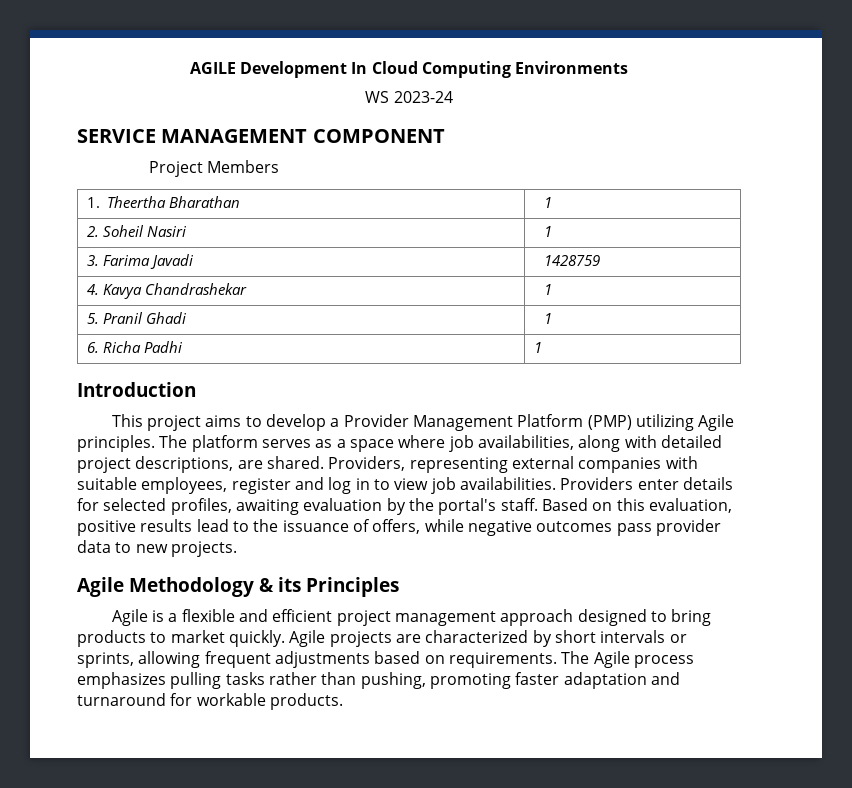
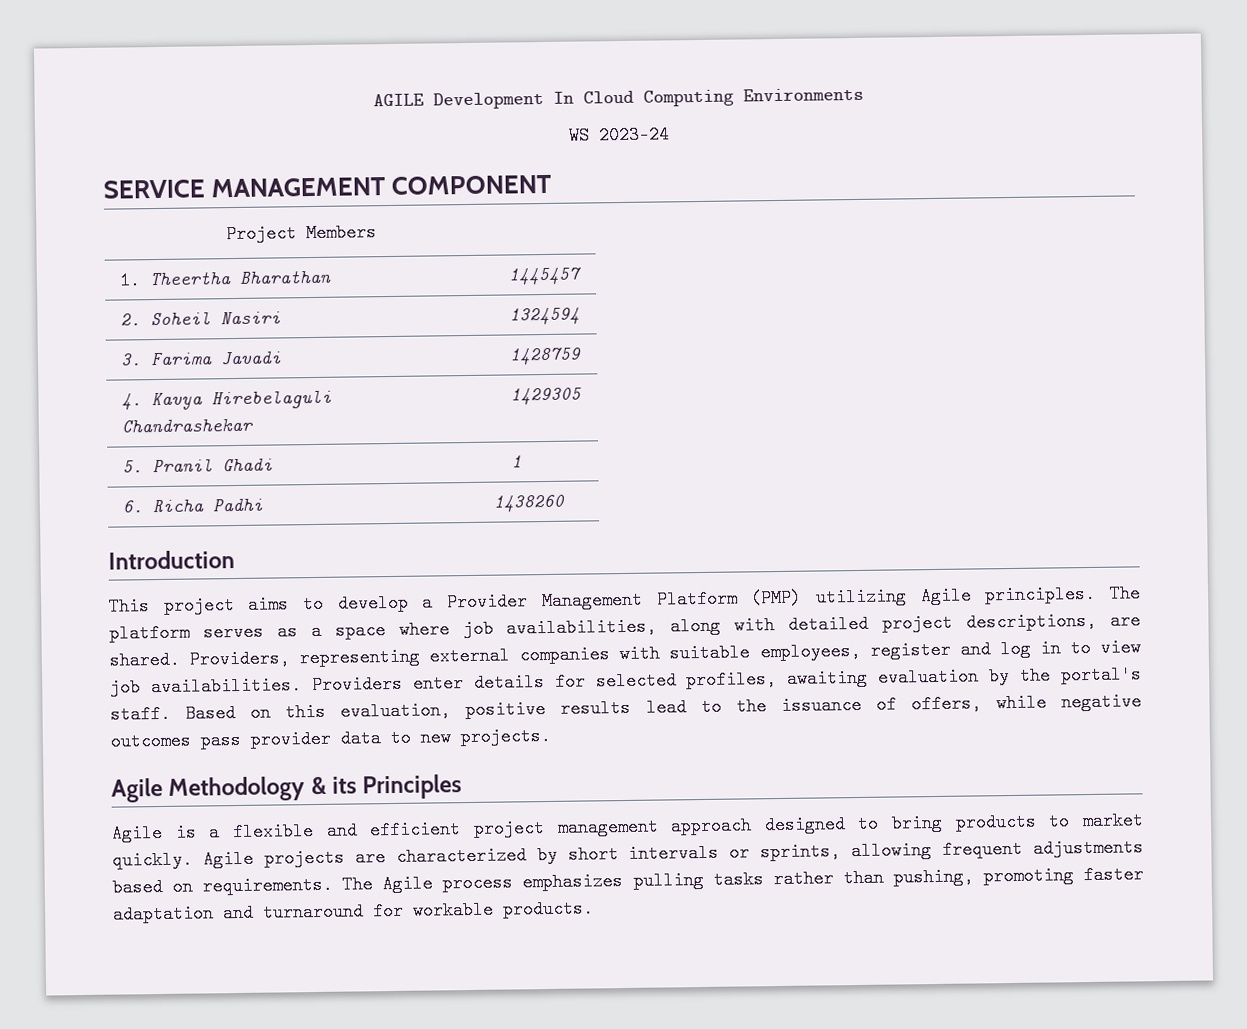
- 1. Theertha Bharathan | 1
+ 1. Theertha Bharathan | 1445457
- 2. Soheil Nasiri | 1
+ 2. Soheil Nasiri | 1324594
- 4. Kavya Chandrashekar | 1
+ 4. Kavya Hirebelaguli Chandrashekar | 1429305
- 6. Richa Padhi | 1
+ 6. Richa Padhi | 1438260

